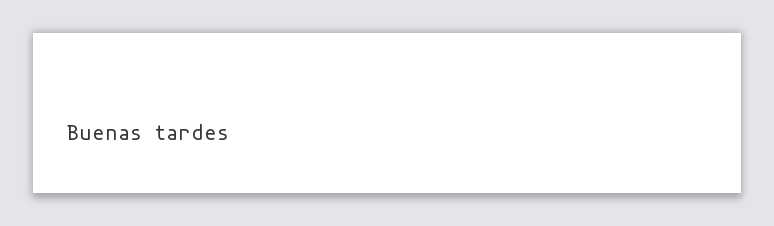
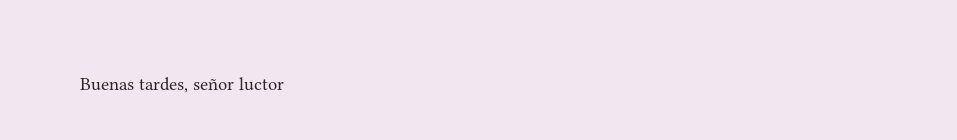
- Buenas tardes
+ Buenas tardes, señor luctor

